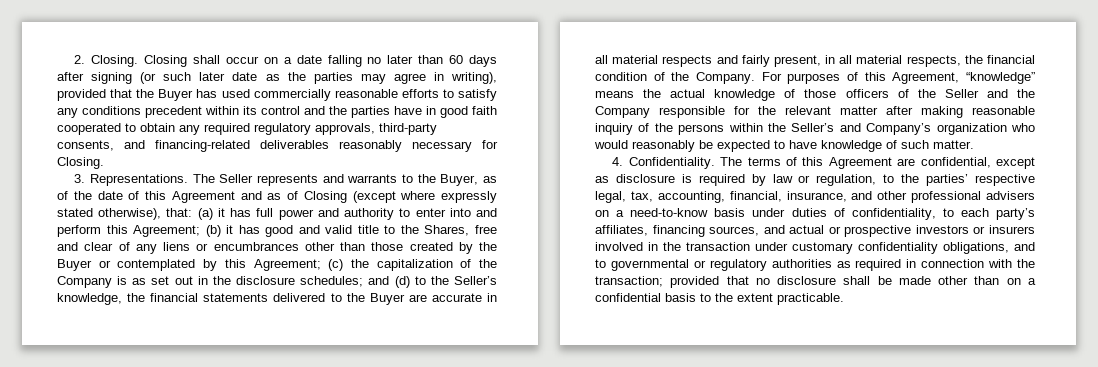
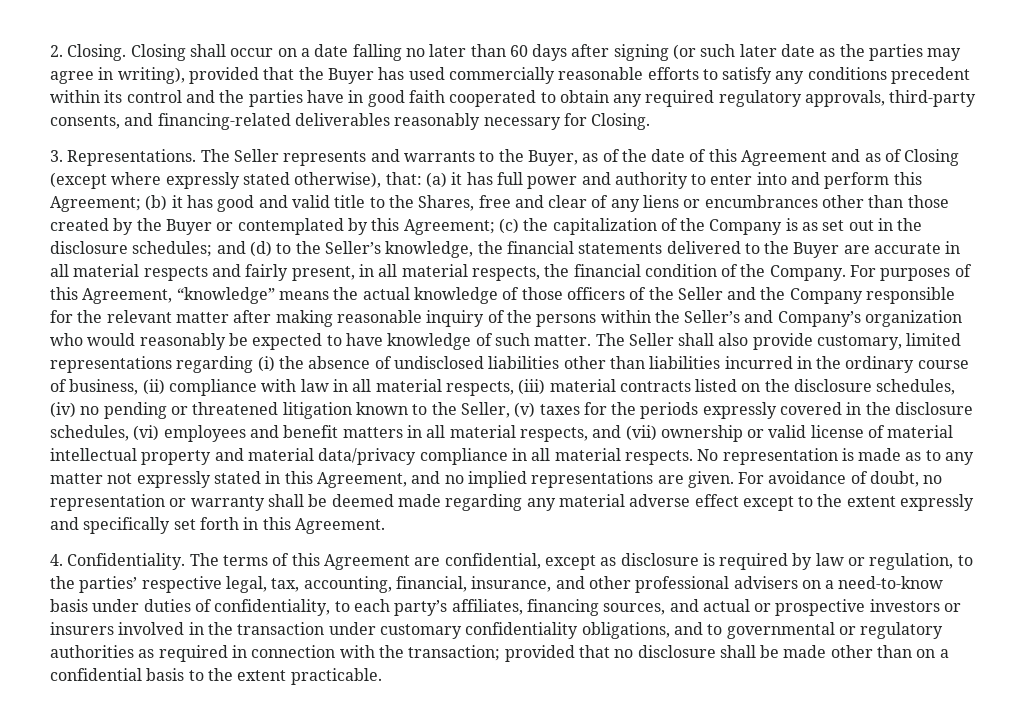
+ The Seller shall also provide customary, limited representations regarding (i) the absence of undisclosed liabilities other than liabilities incurred in the ordinary course of business, (ii) compliance with law in all material respects, (iii) material contracts listed on the disclosure schedules, (iv) no pending or threatened litigation known to the Seller, (v) taxes for the periods expressly covered in the disclosure schedules, (vi) employees and benefit matters in all material respects, and (vii) ownership or valid license of material intellectual property and material data/privacy compliance in all material respects. No representation is made as to any matter not expressly stated in this Agreement, and no implied representations are given. For avoidance of doubt, no representation or warranty shall be deemed made regarding any material adverse effect except to the extent expressly and specifically set forth in this Agreement.

